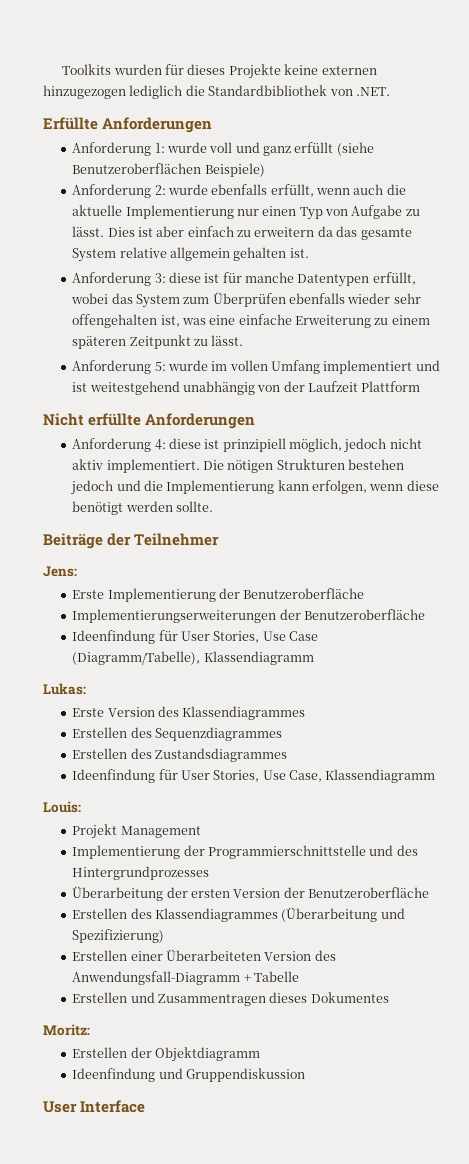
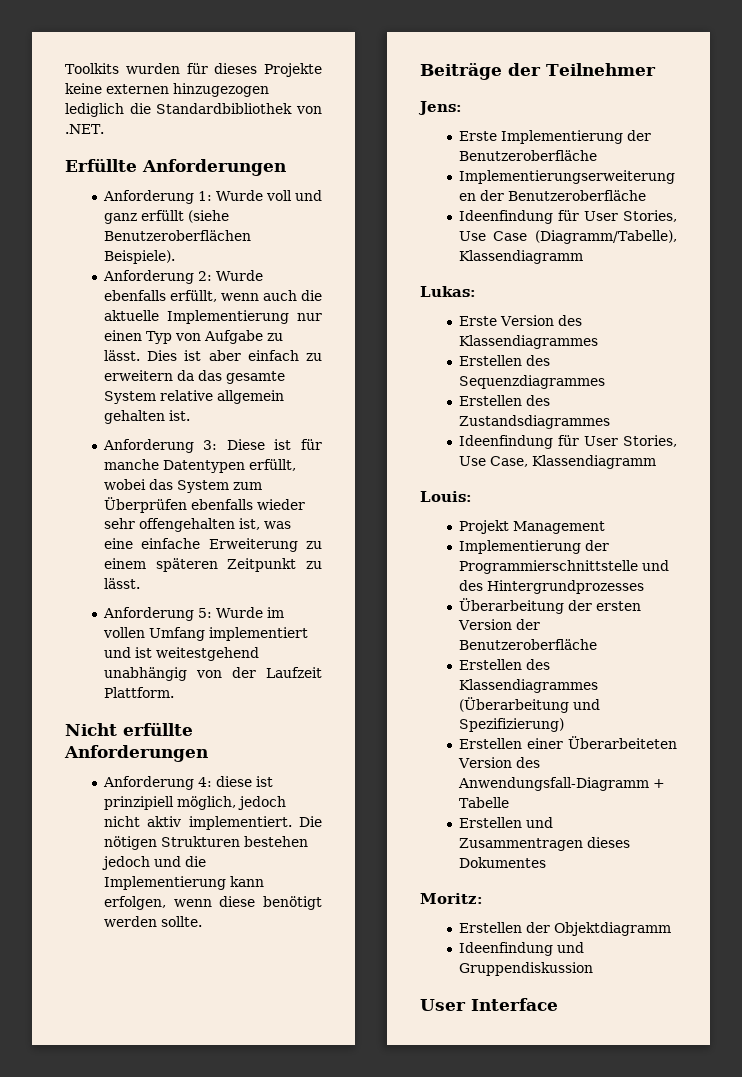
- Anforderung 1: wurde voll und ganz erfüllt (siehe Benutzeroberflächen Beispiele)
+ Anforderung 1: Wurde voll und ganz erfüllt (siehe Benutzeroberflächen Beispiele).
- Anforderung 2: wurde ebenfalls erfüllt, wenn auch die aktuelle Implementierung nur einen Typ von Aufgabe zu lässt.
+ Anforderung 2: Wurde ebenfalls erfüllt, wenn auch die aktuelle Implementierung nur einen Typ von Aufgabe zu lässt.
- Anforderung 3: diese ist für manche Datentypen erfüllt, wobei das System zum Überprüfen ebenfalls wieder sehr offengehalten ist, was eine einfache Erweiterung zu einem späteren Zeitpunkt zu lässt.
+ Anforderung 3: Diese ist für manche Datentypen erfüllt, wobei das System zum Überprüfen ebenfalls wieder sehr offengehalten ist, was eine einfache Erweiterung zu einem späteren Zeitpunkt zu lässt.
- Anforderung 5: wurde im vollen Umfang implementiert und ist weitestgehend unabhängig von der Laufzeit Plattform
+ Anforderung 5: Wurde im vollen Umfang implementiert und ist weitestgehend unabhängig von der Laufzeit Plattform.

